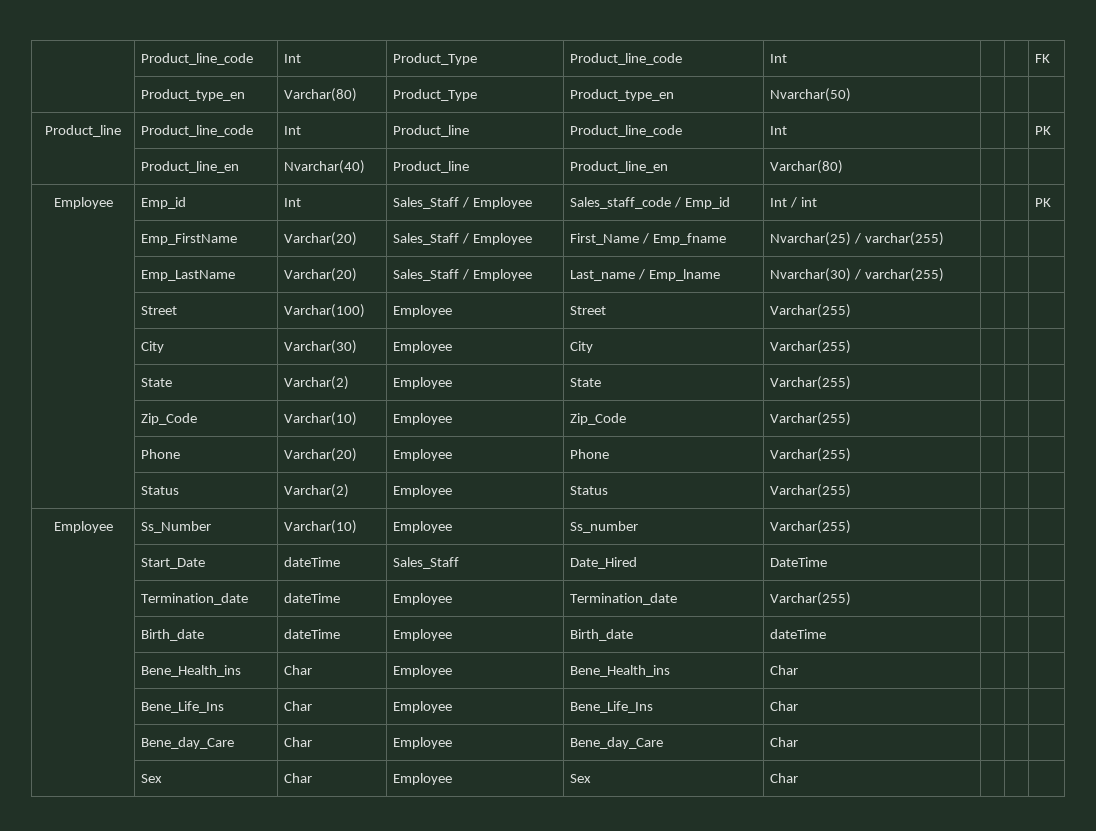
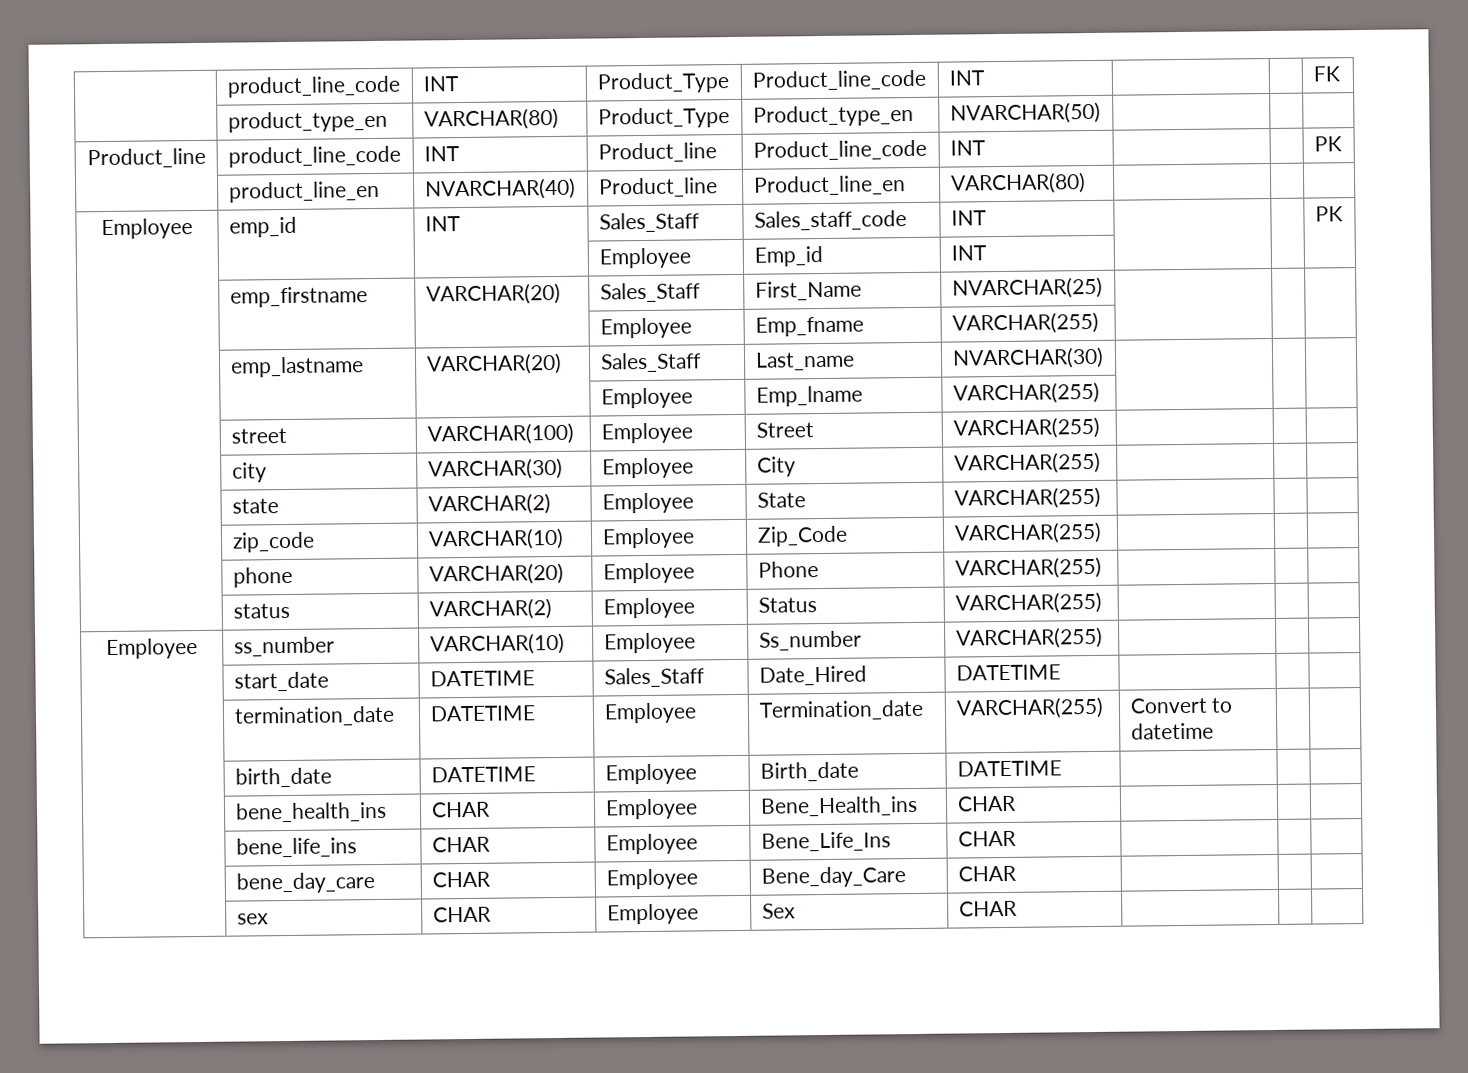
- | Product_line_code | Int | Product_Type | Product_line_code | Int | | | FK
+ | product_line_code | INT | Product_Type | Product_line_code | INT | | | FK
- | Product_type_en | Varchar(80) | Product_Type | Product_type_en | Nvarchar(50) | | |
- Product_line | Product_line_code | Int | Product_line | Product_line_code | Int | | | PK
- | Product_line_en | Nvarchar(40) | Product_line | Product_line_en | Varchar(80) | | |
- Employee | Emp_id | Int | Sales_Staff / Employee | Sales_staff_code / Emp_id | Int / int | | | PK
- | Emp_FirstName | Varchar(20) | Sales_Staff / Employee | First_Name / Emp_fname | Nvarchar(25) / varchar(255) | | |
- | Emp_LastName | Varchar(20) | Sales_Staff / Employee | Last_name / Emp_lname | Nvarchar(30) / varchar(255) | | |
- | Street | Varchar(100) | Employee | Street | Varchar(255) | | |
- | City | Varchar(30) | Employee | City | Varchar(255) | | |
- | State | Varchar(2) | Employee | State | Varchar(255) | | |
- | Zip_Code | Varchar(10) | Employee | Zip_Code | Varchar(255) | | |
- | Phone | Varchar(20) | Employee | Phone | Varchar(255) | | |
- | Status | Varchar(2) | Employee | Status | Varchar(255) | | |
- Employee | Ss_Number | Varchar(10) | Employee | Ss_number | Varchar(255) | | |
- | Start_Date | dateTime | Sales_Staff | Date_Hired | DateTime | | |
- | Termination_date | dateTime | Employee | Termination_date | Varchar(255) | | |
- | Birth_date | dateTime | Employee | Birth_date | dateTime | | |
- | Bene_Health_ins | Char | Employee | Bene_Health_ins | Char | | |
- | Bene_Life_Ins | Char | Employee | Bene_Life_Ins | Char | | |
- | Bene_day_Care | Char | Employee | Bene_day_Care | Char | | |
- | Sex | Char | Employee | Sex | Char | | |
+ | product_type_en | VARCHAR(80) | Product_Type | Product_type_en | NVARCHAR(50) | | |
+ Product_line | product_line_code | INT | Product_line | Product_line_code | INT | | | PK
+ | product_line_en | NVARCHAR(40) | Product_line | Product_line_en | VARCHAR(80) | | |
+ Employee | emp_id | INT | Sales_Staff | Sales_staff_code | INT | | | PK
+ | | | Employee | Emp_id | INT | | |
+ | emp_firstname | VARCHAR(20) | Sales_Staff | First_Name | NVARCHAR(25) | | |
+ | | | Employee | Emp_fname | VARCHAR(255) | | |
+ | emp_lastname | VARCHAR(20) | Sales_Staff | Last_name | NVARCHAR(30) | | |
+ | | | Employee | Emp_lname | VARCHAR(255) | | |
+ | street | VARCHAR(100) | Employee | Street | VARCHAR(255) | | |
+ | city | VARCHAR(30) | Employee | City | VARCHAR(255) | | |
+ | state | VARCHAR(2) | Employee | State | VARCHAR(255) | | |
+ | zip_code | VARCHAR(10) | Employee | Zip_Code | VARCHAR(255) | | |
+ | phone | VARCHAR(20) | Employee | Phone | VARCHAR(255) | | |
+ | status | VARCHAR(2) | Employee | Status | VARCHAR(255) | | |
+ Employee | ss_number | VARCHAR(10) | Employee | Ss_number | VARCHAR(255) | | |
+ | start_date | DATETIME | Sales_Staff | Date_Hired | DATETIME | | |
+ | termination_date | DATETIME | Employee | Termination_date | VARCHAR(255) | Convert to datetime | |
+ | birth_date | DATETIME | Employee | Birth_date | DATETIME | | |
+ | bene_health_ins | CHAR | Employee | Bene_Health_ins | CHAR | | |
+ | bene_life_ins | CHAR | Employee | Bene_Life_Ins | CHAR | | |
+ | bene_day_care | CHAR | Employee | Bene_day_Care | CHAR | | |
+ | sex | CHAR | Employee | Sex | CHAR | | |

